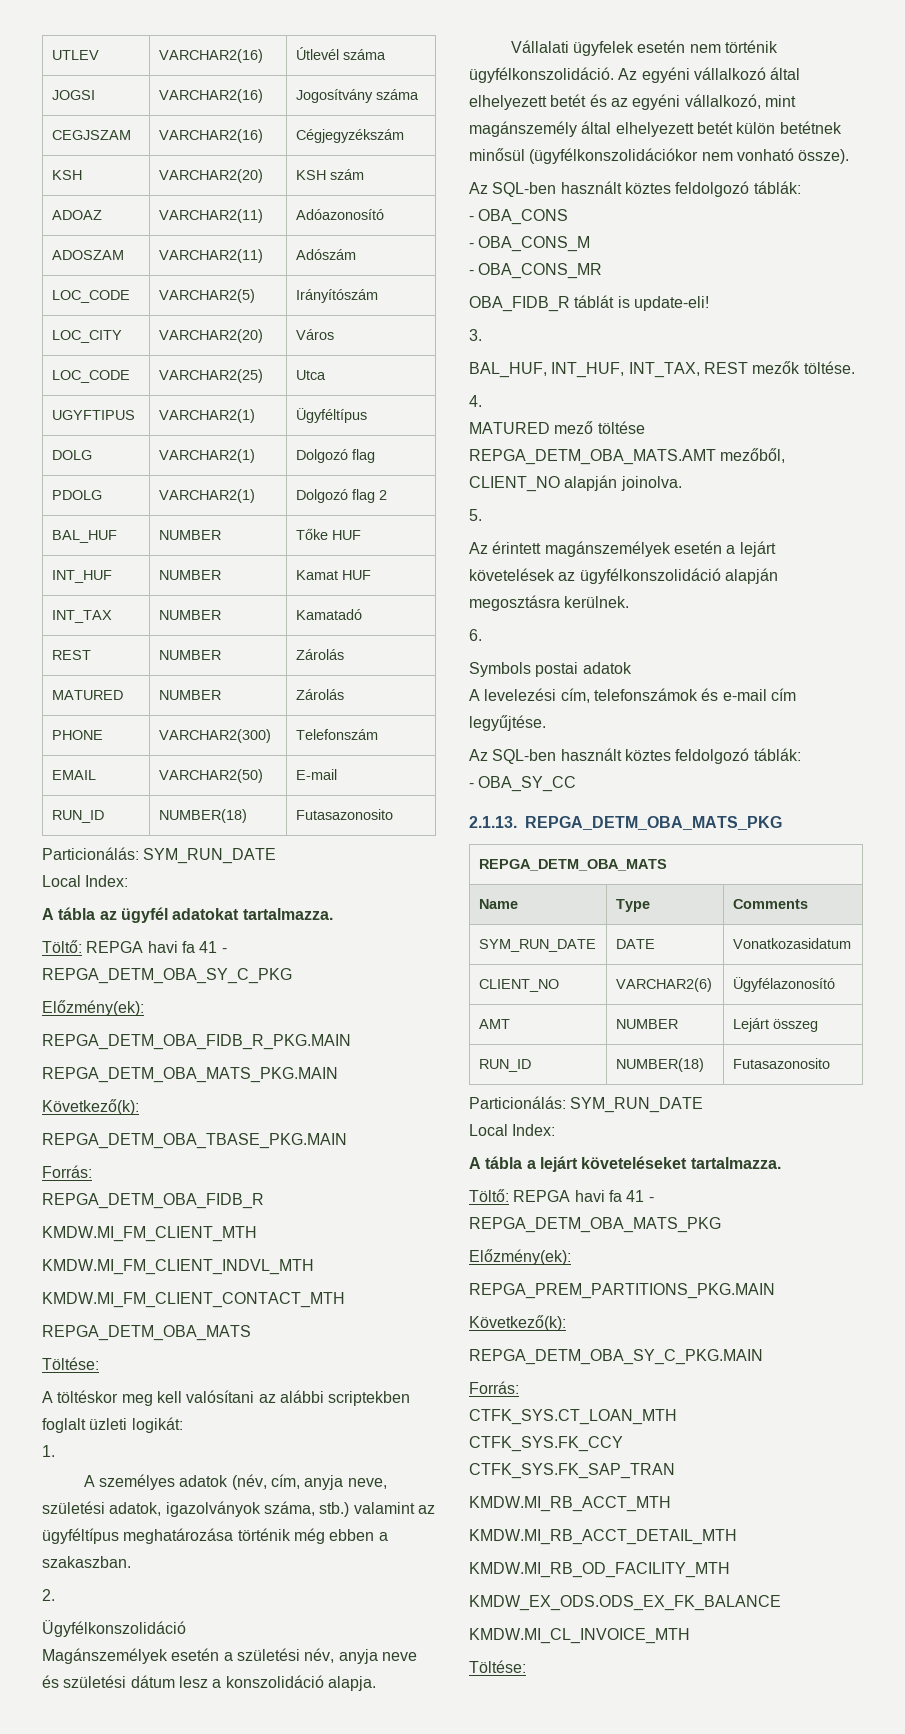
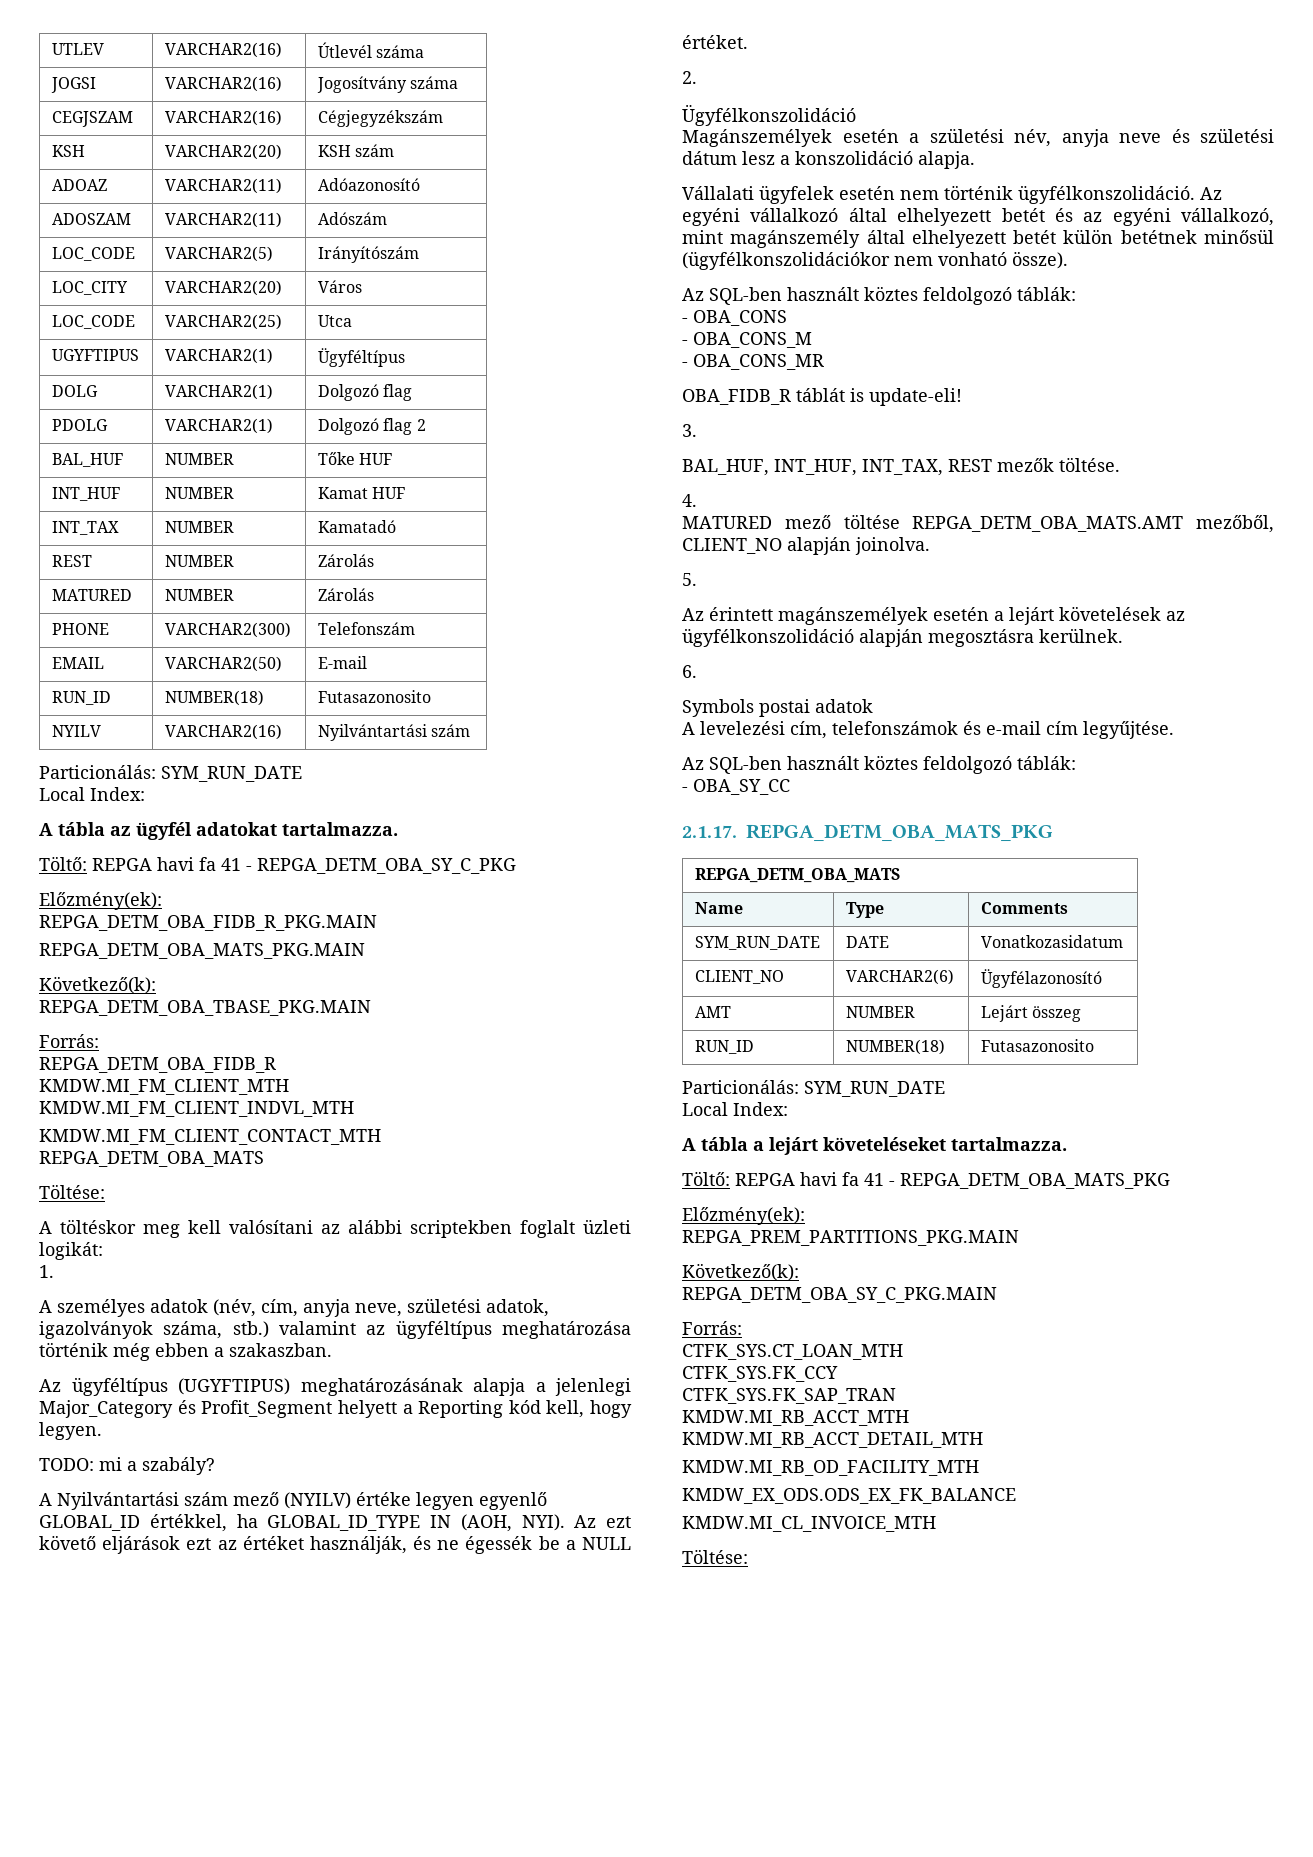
+ NYILV | VARCHAR2(16) | Nyilvántartási szám
+ Az ügyféltípus (UGYFTIPUS) meghatározásának alapja a jelenlegi Major_Category és Profit_Segment helyett a Reporting kód kell, hogy legyen.
+ TODO: mi a szabály?
+ A Nyilvántartási szám mező (NYILV) értéke legyen egyenlő GLOBAL_ID értékkel, ha GLOBAL_ID_TYPE IN (AOH, NYI). Az ezt követő eljárások ezt az értéket használják, és ne égessék be a NULL értéket.
- 2.1.13. REPGA_DETM_OBA_MATS_PKG
+ 2.1.17. REPGA_DETM_OBA_MATS_PKG

